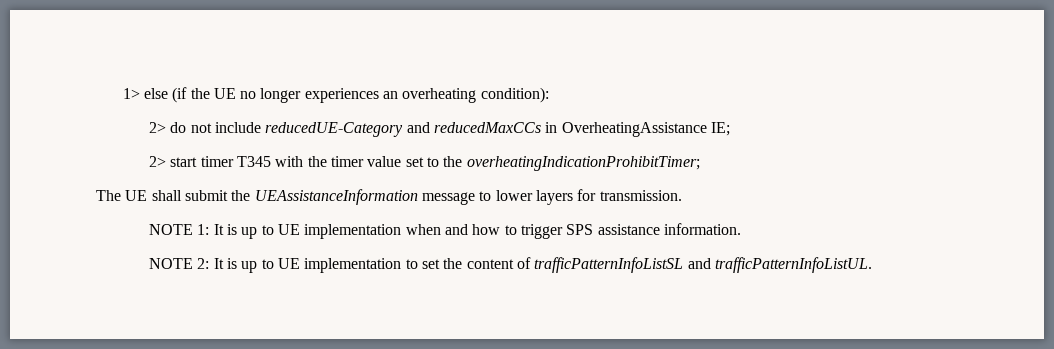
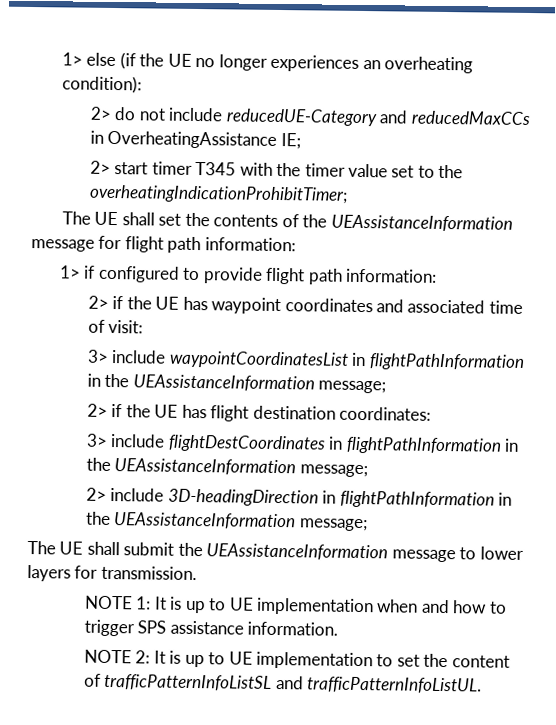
+ The UE shall set the contents of the UEAssistanceInformation message for flight path information:
+ 1> if configured to provide flight path information:
+ 2> if the UE has waypoint coordinates and associated time of visit:
+ 3> include waypointCoordinatesList in flightPathInformation in the UEAssistanceInformation message;
+ 2> if the UE has flight destination coordinates:
+ 3> include flightDestCoordinates in flightPathInformation in the UEAssistanceInformation message;
+ 2> include 3D-headingDirection in flightPathInformation in the UEAssistanceInformation message;

